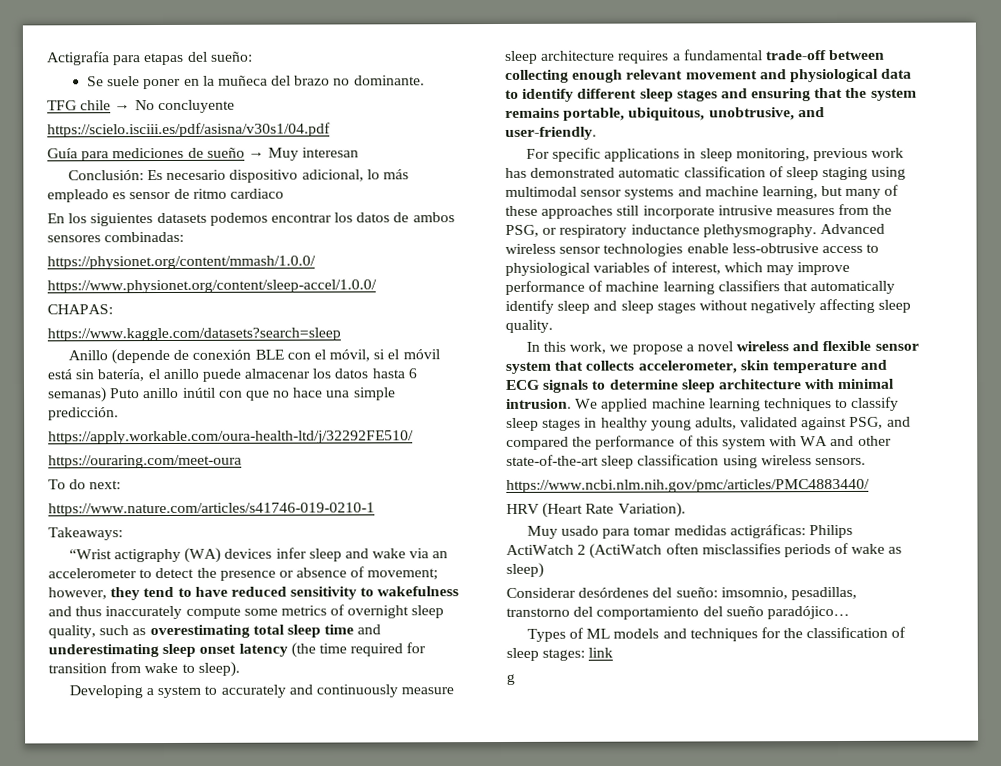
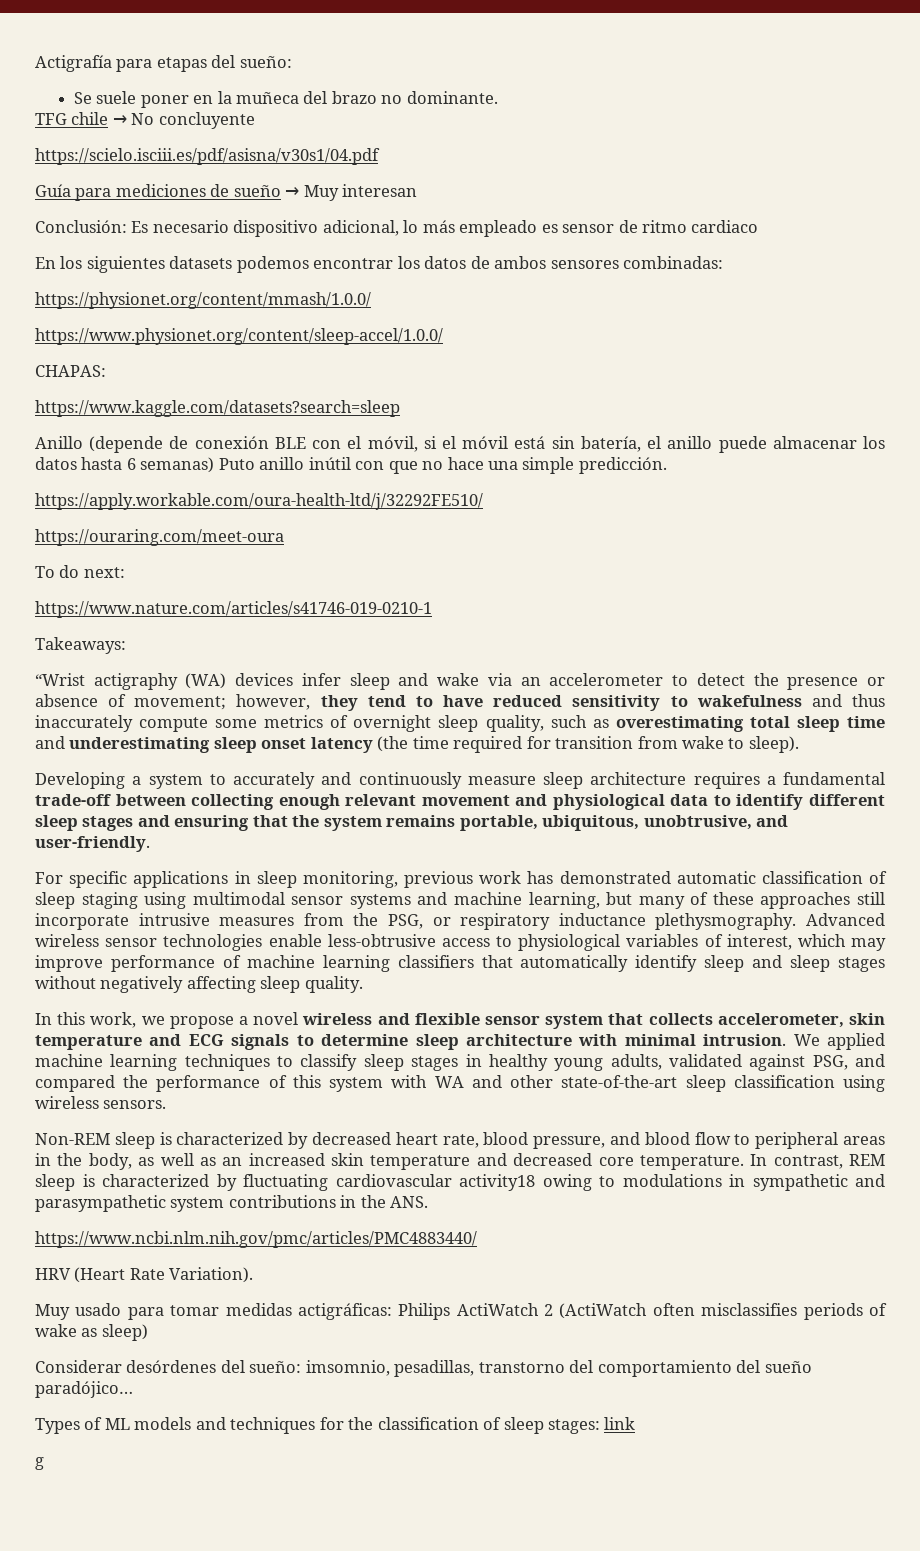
+ Non-REM sleep is characterized by decreased heart rate, blood pressure, and blood flow to peripheral areas in the body, as well as an increased skin temperature and decreased core temperature. In contrast, REM sleep is characterized by fluctuating cardiovascular activity18 owing to modulations in sympathetic and parasympathetic system contributions in the ANS.

